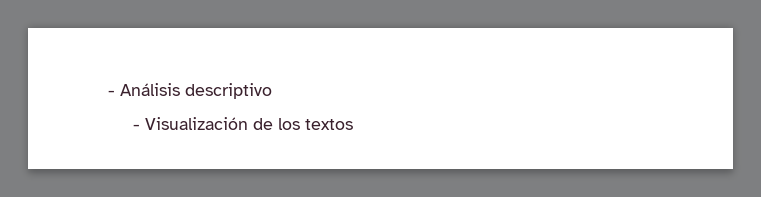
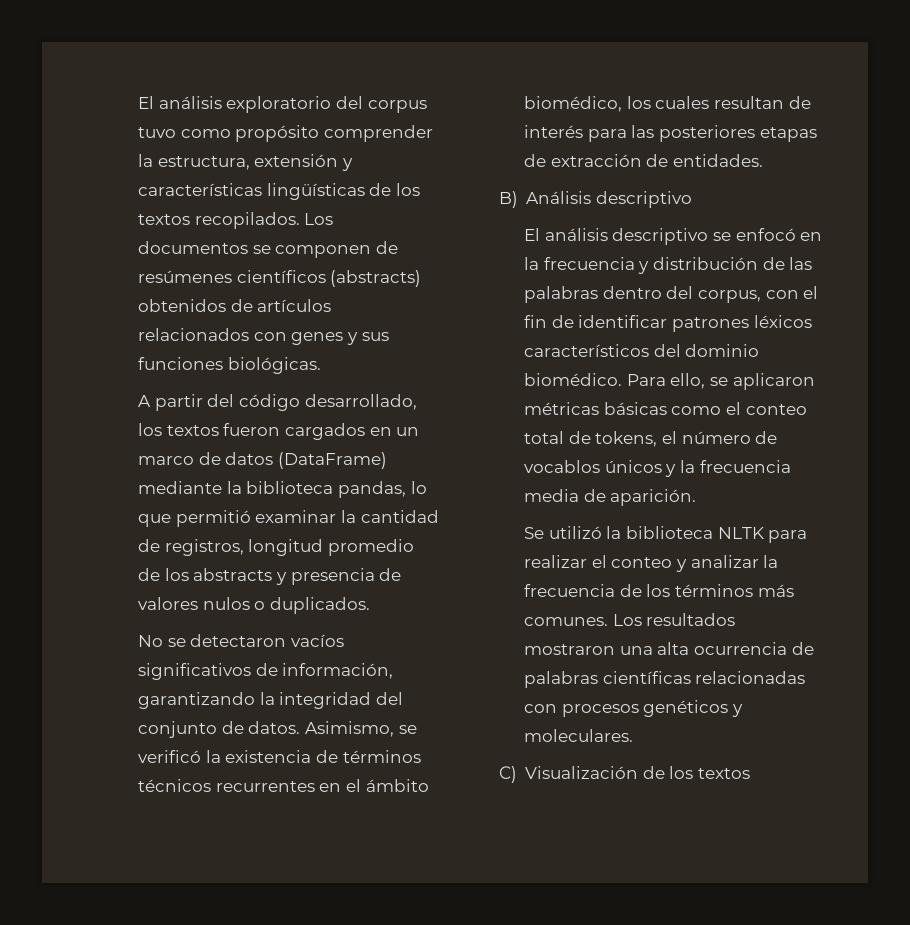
- - Análisis descriptivo
- - Visualización de los textos
+ El análisis exploratorio del corpus tuvo como propósito comprender la estructura, extensión y características lingüísticas de los textos recopilados. Los documentos se componen de resúmenes científicos (abstracts) obtenidos de artículos relacionados con genes y sus funciones biológicas.
+ A partir del código desarrollado, los textos fueron cargados en un marco de datos (DataFrame) mediante la biblioteca pandas, lo que permitió examinar la cantidad de registros, longitud promedio de los abstracts y presencia de valores nulos o duplicados.
+ No se detectaron vacíos significativos de información, garantizando la integridad del conjunto de datos. Asimismo, se verificó la existencia de términos técnicos recurrentes en el ámbito biomédico, los cuales resultan de interés para las posteriores etapas de extracción de entidades.
+ B) Análisis descriptivo
+ El análisis descriptivo se enfocó en la frecuencia y distribución de las palabras dentro del corpus, con el fin de identificar patrones léxicos característicos del dominio biomédico. Para ello, se aplicaron métricas básicas como el conteo total de tokens, el número de vocablos únicos y la frecuencia media de aparición.
+ Se utilizó la biblioteca NLTK para realizar el conteo y analizar la frecuencia de los términos más comunes. Los resultados mostraron una alta ocurrencia de palabras científicas relacionadas con procesos genéticos y moleculares.
+ C) Visualización de los textos

